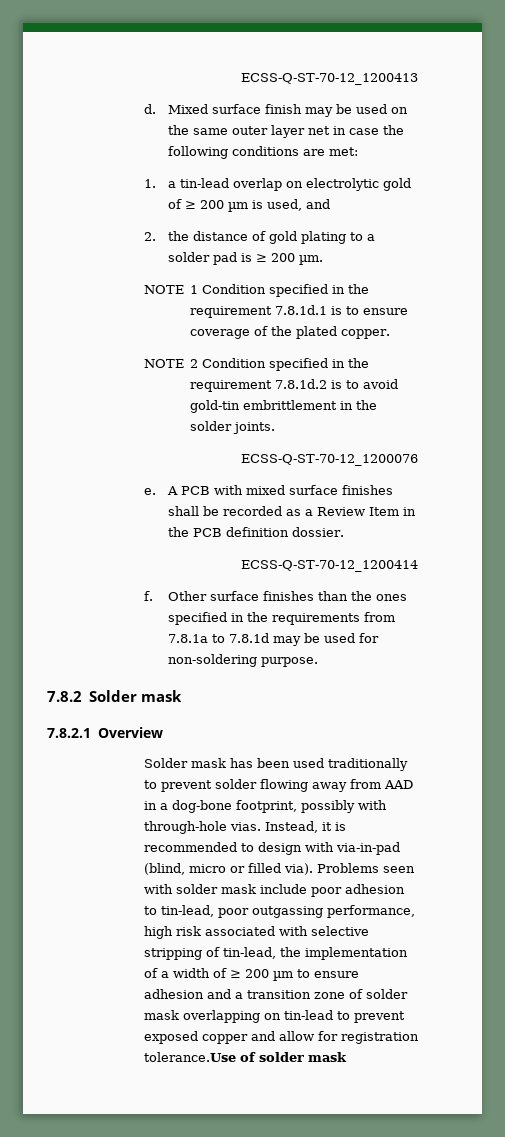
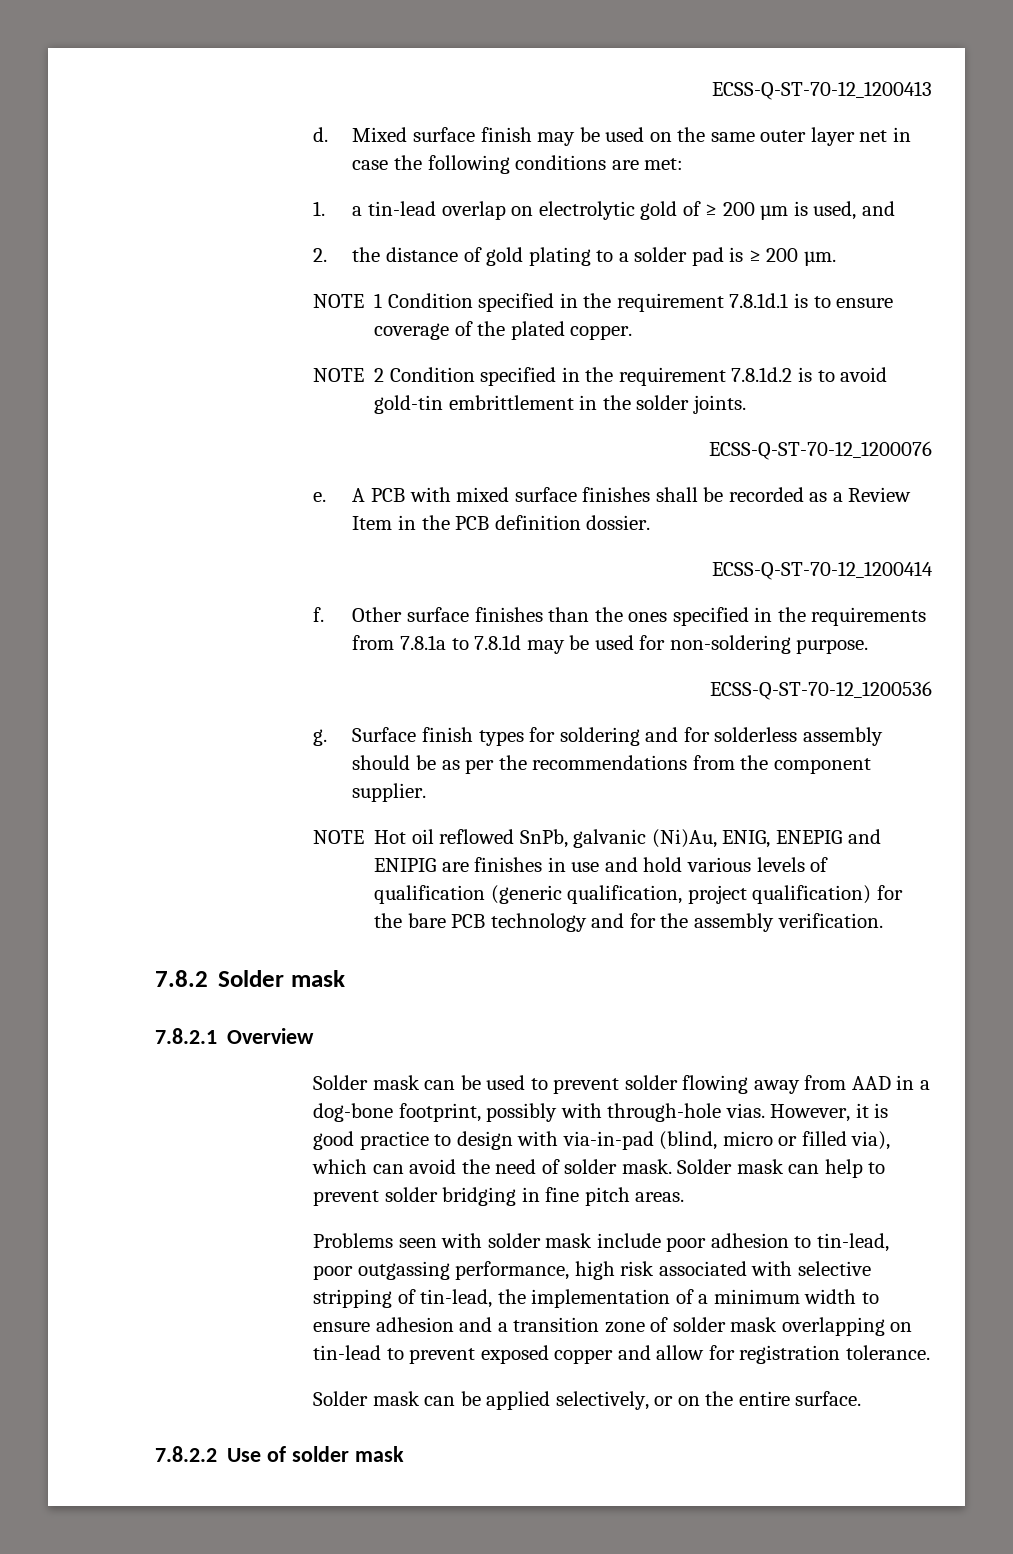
+ ECSS-Q-ST-70-12_1200536
+ g. Surface finish types for soldering and for solderless assembly should be as per the recommendations from the component supplier.
+ NOTE Hot oil reflowed SnPb, galvanic (Ni)Au, ENIG, ENEPIG and ENIPIG are finishes in use and hold various levels of qualification (generic qualification, project qualification) for the bare PCB technology and for the assembly verification.
- Solder mask has been used traditionally to prevent solder flowing away from AAD in a dog-bone footprint, possibly with through-hole vias.
+ Solder mask can be used to prevent solder flowing away from AAD in a dog-bone footprint, possibly with through-hole vias.
- Instead, it is recommended to design with via-in-pad (blind, micro or filled via). Problems seen with solder mask include poor adhesion to tin-lead, poor outgassing performance, high risk associated with selective stripping of tin-lead, the implementation of a width of ≥ 200 µm to ensure adhesion and a transition zone of solder mask overlapping on tin-lead to prevent exposed copper and allow for registration tolerance.Use of solder mask
+ However, it is good practice to design with via-in-pad (blind, micro or filled via), which can avoid the need of solder mask. Solder mask can help to prevent solder bridging in fine pitch areas.
+ Problems seen with solder mask include poor adhesion to tin-lead, poor outgassing performance, high risk associated with selective stripping of tin-lead, the implementation of a minimum width to ensure adhesion and a transition zone of solder mask overlapping on tin-lead to prevent exposed copper and allow for registration tolerance.
+ Solder mask can be applied selectively, or on the entire surface.
+ 7.8.2.2 Use of solder mask

